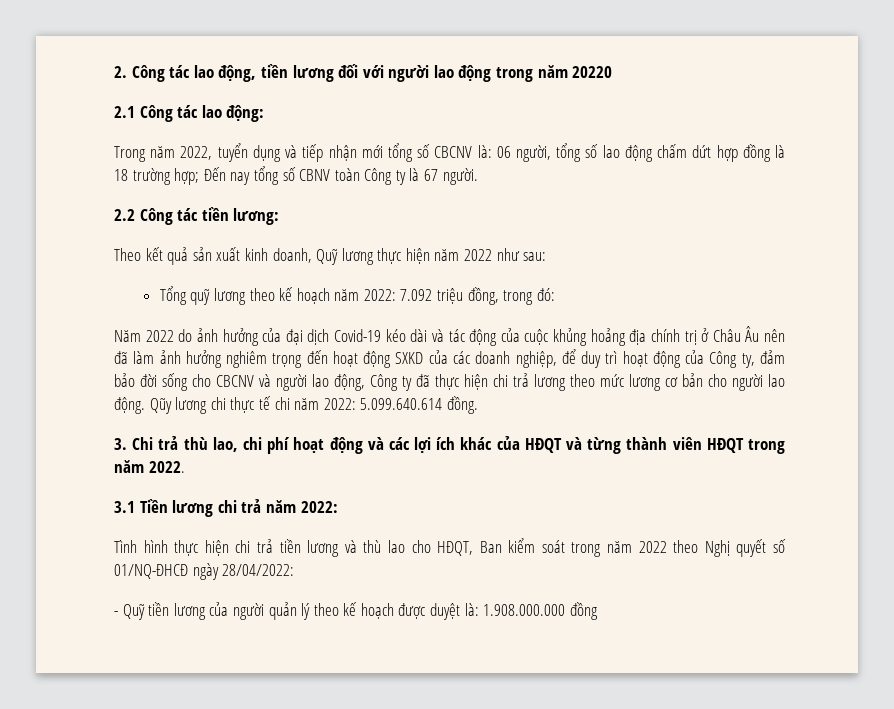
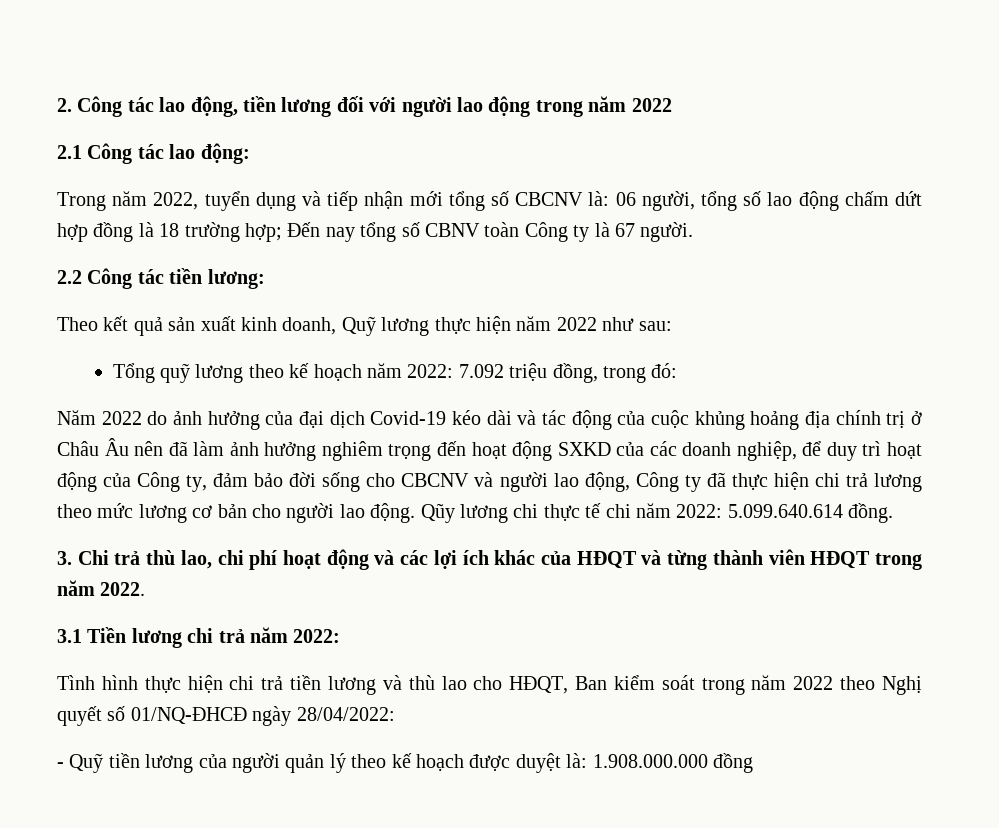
- 2. Công tác lao động, tiền lương đối với người lao động trong năm 20220
+ 2. Công tác lao động, tiền lương đối với người lao động trong năm 2022

